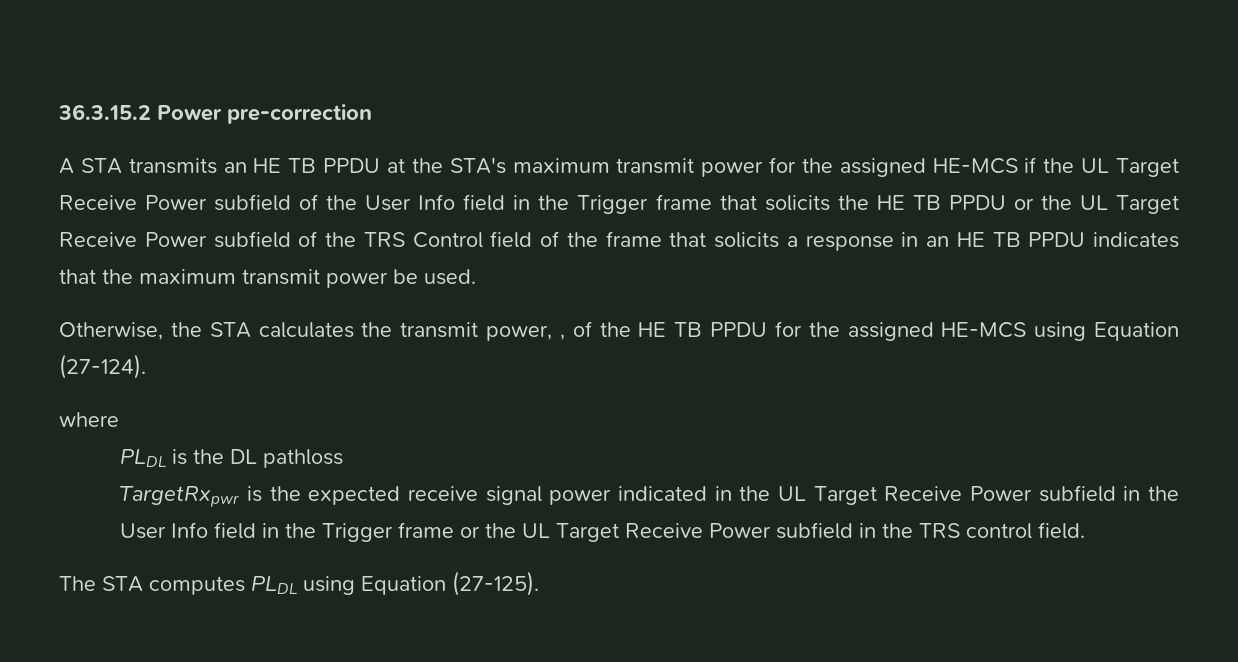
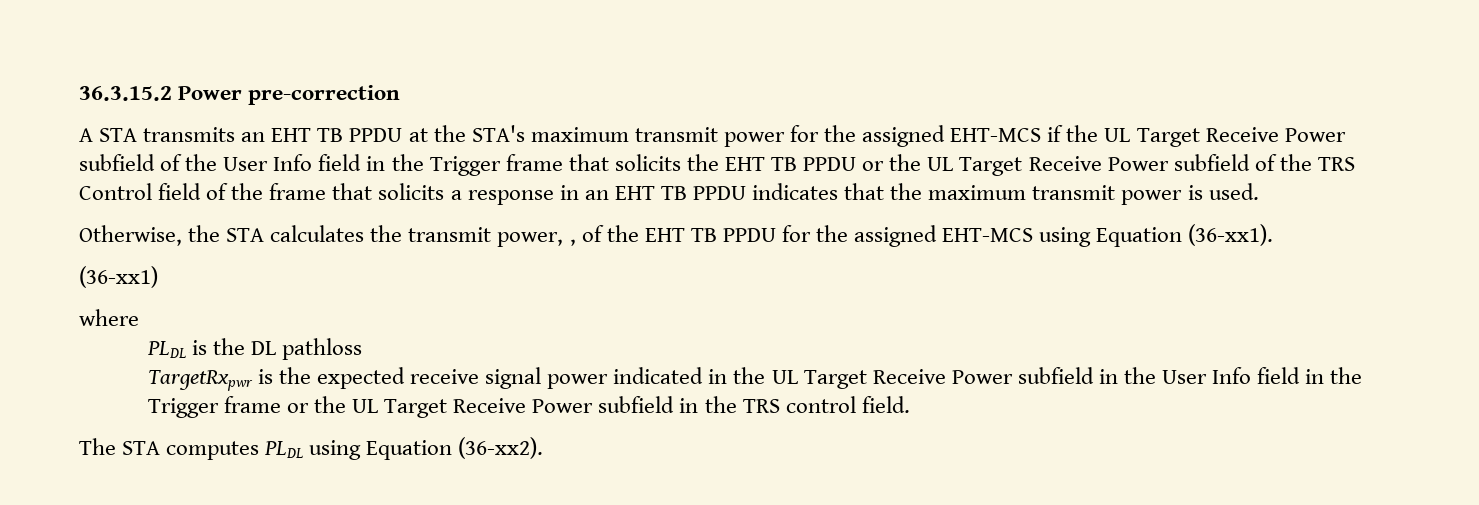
- A STA transmits an HE TB PPDU at the STA's maximum transmit power for the assigned HE-MCS if the UL Target Receive Power subfield of the User Info field in the Trigger frame that solicits the HE TB PPDU or the UL Target Receive Power subfield of the TRS Control field of the frame that solicits a response in an HE TB PPDU indicates that the maximum transmit power be used.
+ A STA transmits an EHT TB PPDU at the STA's maximum transmit power for the assigned EHT-MCS if the UL Target Receive Power subfield of the User Info field in the Trigger frame that solicits the EHT TB PPDU or the UL Target Receive Power subfield of the TRS Control field of the frame that solicits a response in an EHT TB PPDU indicates that the maximum transmit power is used.
- Otherwise, the STA calculates the transmit power, , of the HE TB PPDU for the assigned HE-MCS using Equation (27-124).
+ Otherwise, the STA calculates the transmit power, , of the EHT TB PPDU for the assigned EHT-MCS using Equation (36-xx1).
+ (36-xx1)
- The STA computes PLDL using Equation (27-125).
+ The STA computes PLDL using Equation (36-xx2).

